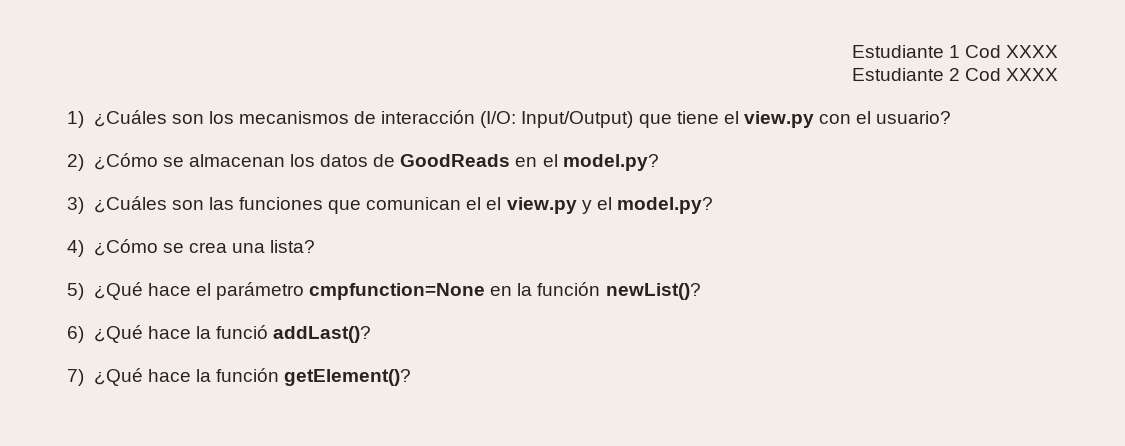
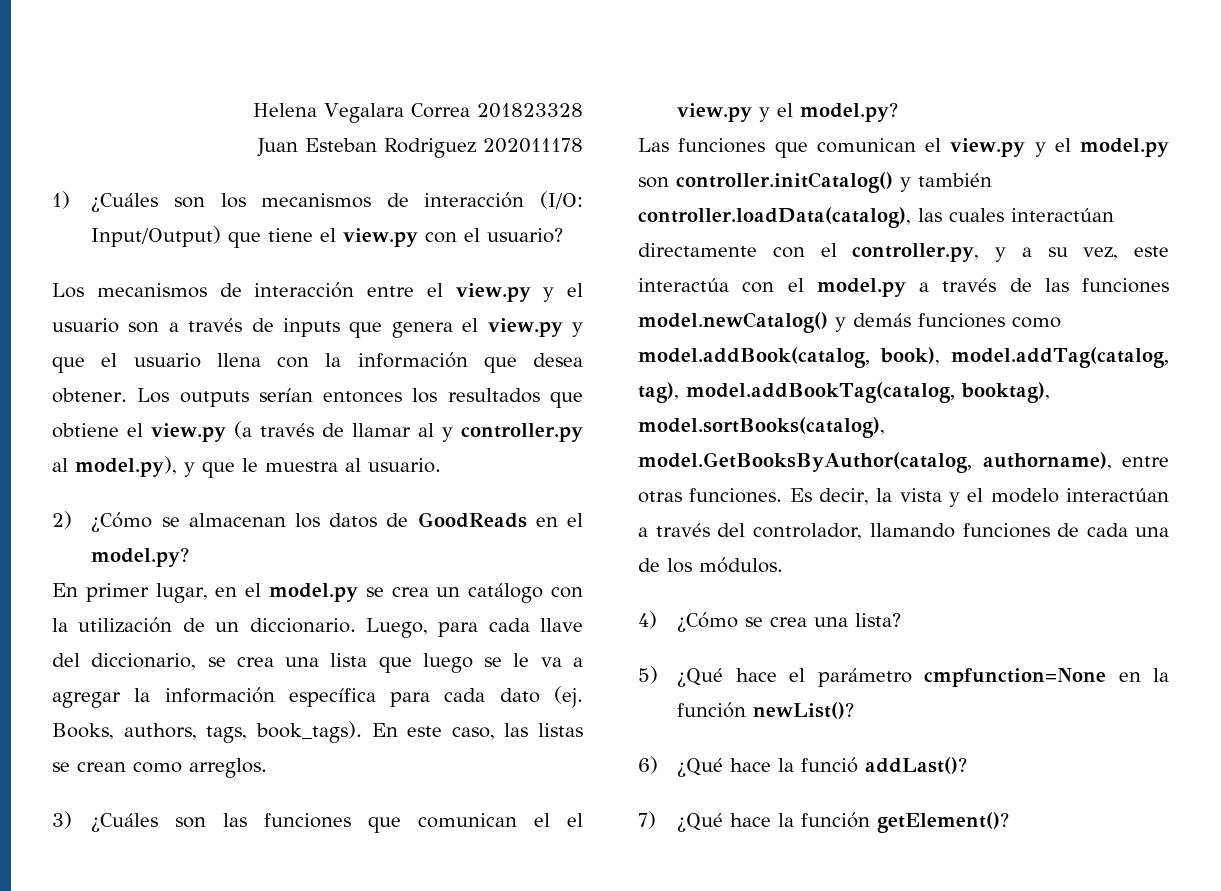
- Estudiante 1 Cod XXXX
- Estudiante 2 Cod XXXX
+ Helena Vegalara Correa 201823328
+ Juan Esteban Rodriguez 202011178
+ Los mecanismos de interacción entre el view.py y el usuario son a través de inputs que genera el view.py y que el usuario llena con la información que desea obtener. Los outputs serían entonces los resultados que obtiene el view.py (a través de llamar al y controller.py al model.py), y que le muestra al usuario.
+ En primer lugar, en el model.py se crea un catálogo con la utilización de un diccionario. Luego, para cada llave del diccionario, se crea una lista que luego se le va a agregar la información específica para cada dato (ej. Books, authors, tags, book_tags). En este caso, las listas se crean como arreglos.
+ Las funciones que comunican el view.py y el model.py son controller.initCatalog() y también controller.loadData(catalog), las cuales interactúan directamente con el controller.py, y a su vez, este interactúa con el model.py a través de las funciones model.newCatalog() y demás funciones como model.addBook(catalog, book), model.addTag(catalog, tag), model.addBookTag(catalog, booktag), model.sortBooks(catalog), model.GetBooksByAuthor(catalog, authorname), entre otras funciones. Es decir, la vista y el modelo interactúan a través del controlador, llamando funciones de cada una de los módulos.

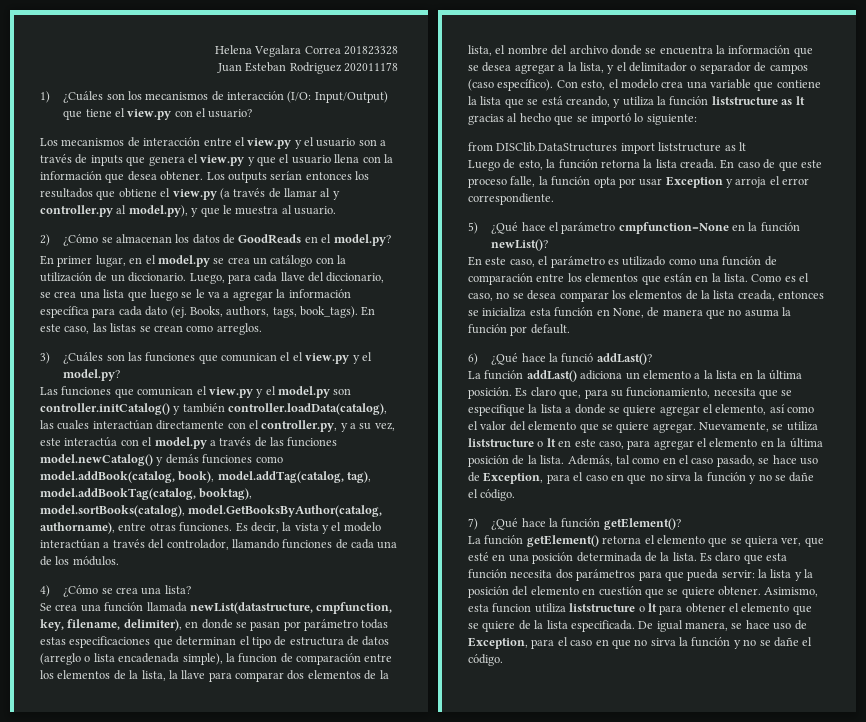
+ Se crea una función llamada newList(datastructure, cmpfunction, key, filename, delimiter), en donde se pasan por parámetro todas estas especificaciones que determinan el tipo de estructura de datos (arreglo o lista encadenada simple), la funcion de comparación entre los elementos de la lista, la llave para comparar dos elementos de la lista, el nombre del archivo donde se encuentra la información que se desea agregar a la lista, y el delimitador o separador de campos (caso específico). Con esto, el modelo crea una variable que contiene la lista que se está creando, y utiliza la función liststructure as lt gracias al hecho que se importó lo siguiente:
+ from DISClib.DataStructures import liststructure as lt
+ Luego de esto, la función retorna la lista creada. En caso de que este proceso falle, la función opta por usar Exception y arroja el error correspondiente.
+ En este caso, el parámetro es utilizado como una función de comparación entre los elementos que están en la lista. Como es el caso, no se desea comparar los elementos de la lista creada, entonces se inicializa esta función en None, de manera que no asuma la función por default.
+ La función addLast() adiciona un elemento a la lista en la última posición. Es claro que, para su funcionamiento, necesita que se especifique la lista a donde se quiere agregar el elemento, así como el valor del elemento que se quiere agregar. Nuevamente, se utiliza liststructure o lt en este caso, para agregar el elemento en la última posición de la lista. Además, tal como en el caso pasado, se hace uso de Exception, para el caso en que no sirva la función y no se dañe el código.
+ La función getElement() retorna el elemento que se quiera ver, que esté en una posición determinada de la lista. Es claro que esta función necesita dos parámetros para que pueda servir: la lista y la posición del elemento en cuestión que se quiere obtener. Asimismo, esta funcion utiliza liststructure o lt para obtener el elemento que se quiere de la lista especificada. De igual manera, se hace uso de Exception, para el caso en que no sirva la función y no se dañe el código.

